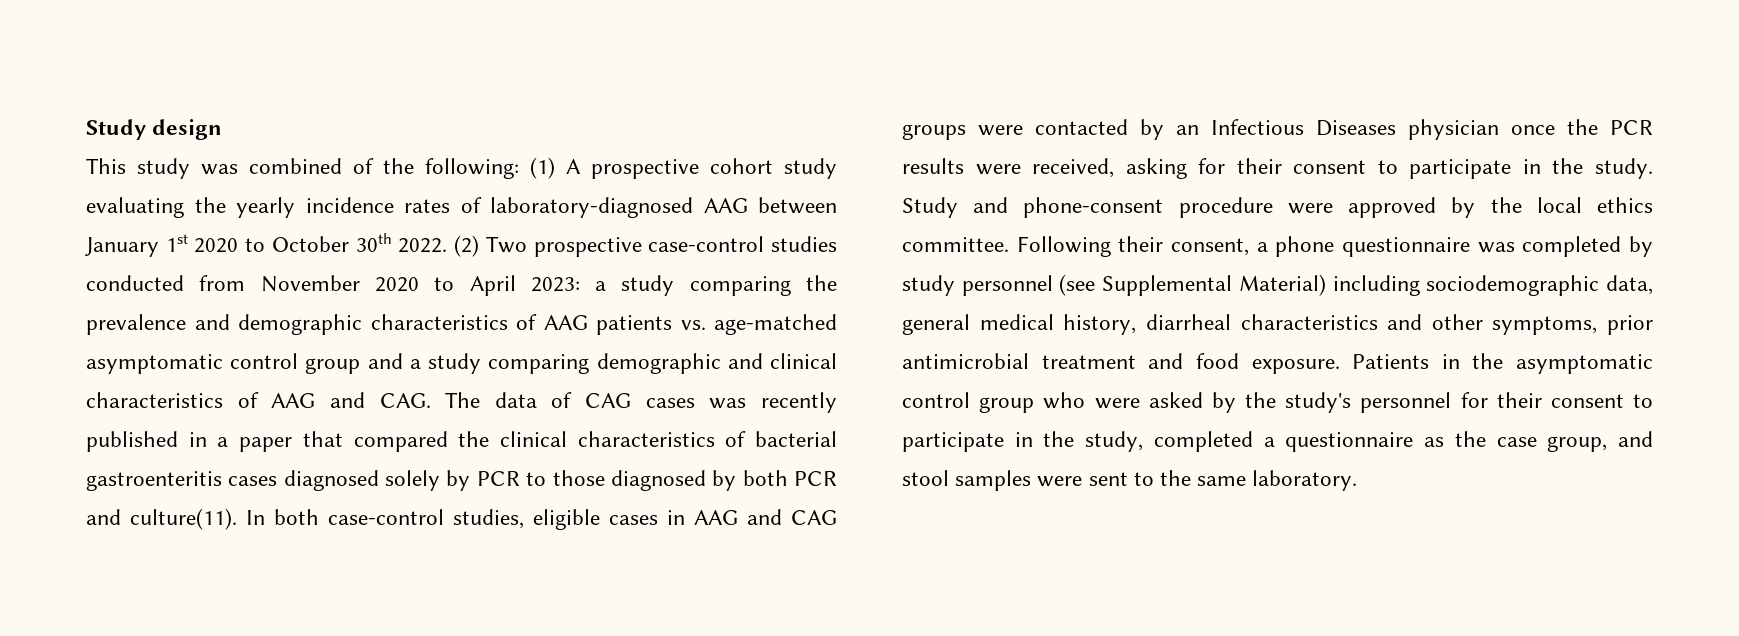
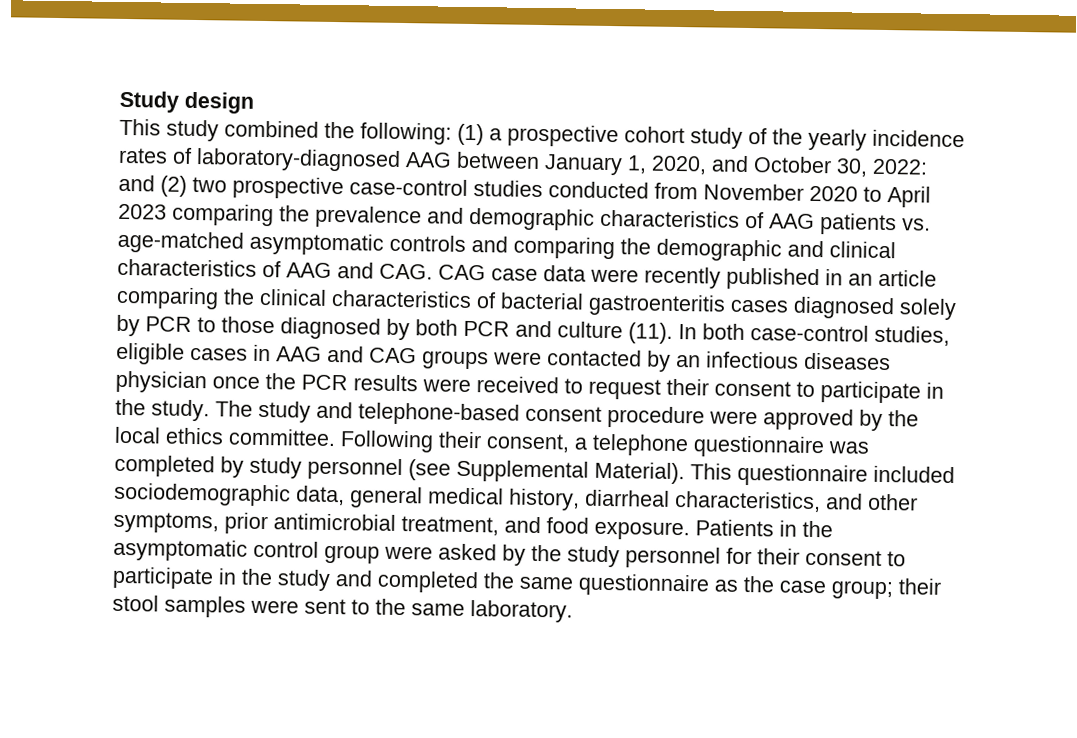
- This study was combined of the following:
+ This study combined the following:
- (1) A prospective cohort study evaluating the yearly incidence rates of laboratory-diagnosed AAG between January 1st 2020 to October 30th 2022. (2) Two prospective case-control studies conducted from November 2020 to April 2023: a study comparing the prevalence and demographic characteristics of AAG patients vs. age-matched asymptomatic control group and a study comparing demographic and clinical characteristics of AAG and CAG. The data of CAG cases was recently published in a paper that compared the clinical characteristics of bacterial gastroenteritis cases diagnosed solely by PCR to those diagnosed by both PCR and culture(11).
+ (1) a prospective cohort study of the yearly incidence rates of laboratory-diagnosed AAG between January 1, 2020, and October 30, 2022: and (2) two prospective case-control studies conducted from November 2020 to April 2023 comparing the prevalence and demographic characteristics of AAG patients vs. age-matched asymptomatic controls and comparing the demographic and clinical characteristics of AAG and CAG. CAG case data were recently published in an article comparing the clinical characteristics of bacterial gastroenteritis cases diagnosed solely by PCR to those diagnosed by both PCR and culture (11).
- In both case-control studies, eligible cases in AAG and CAG groups were contacted by an Infectious Diseases physician once the PCR results were received, asking for their consent to participate in the study.
+ In both case-control studies, eligible cases in AAG and CAG groups were contacted by an infectious diseases physician once the PCR results were received to request their consent to participate in the study.
- Study and phone-consent procedure were approved by the local ethics committee.
+ The study and telephone-based consent procedure were approved by the local ethics committee.
- Following their consent, a phone questionnaire was completed by study personnel (see Supplemental Material) including sociodemographic data, general medical history, diarrheal characteristics and other symptoms, prior antimicrobial treatment and food exposure.
+ Following their consent, a telephone questionnaire was completed by study personnel (see Supplemental Material). This questionnaire included sociodemographic data, general medical history, diarrheal characteristics, and other symptoms, prior antimicrobial treatment, and food exposure.
- Patients in the asymptomatic control group who were asked by the study's personnel for their consent to participate in the study, completed a questionnaire as the case group, and stool samples were sent to the same laboratory.
+ Patients in the asymptomatic control group were asked by the study personnel for their consent to participate in the study and completed the same questionnaire as the case group; their stool samples were sent to the same laboratory.

